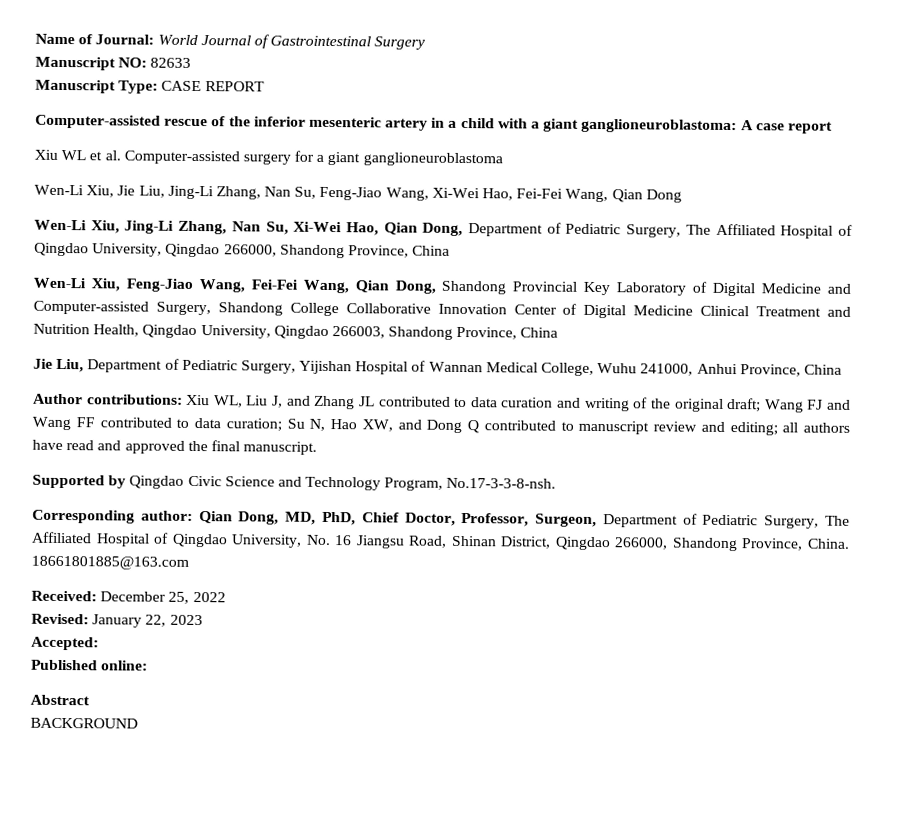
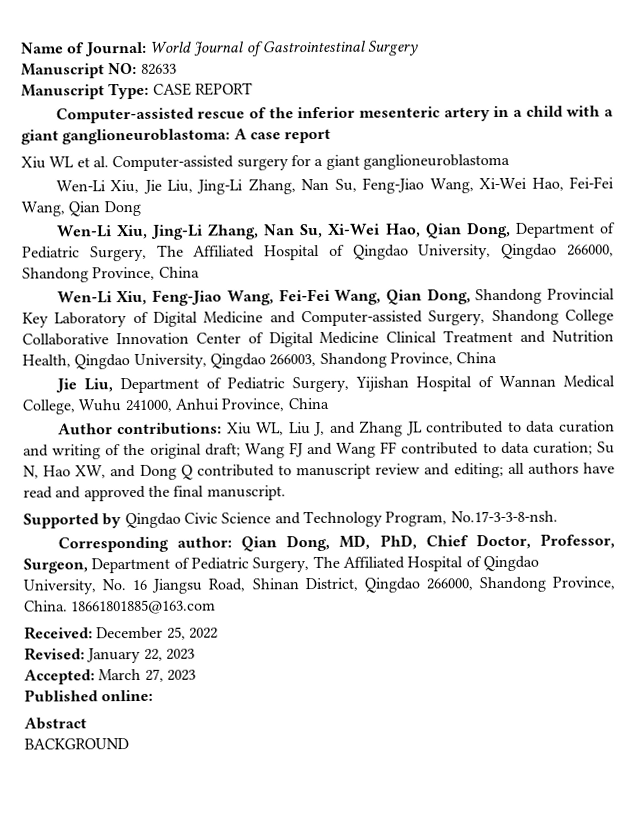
- Accepted:
+ Accepted: March 27, 2023

